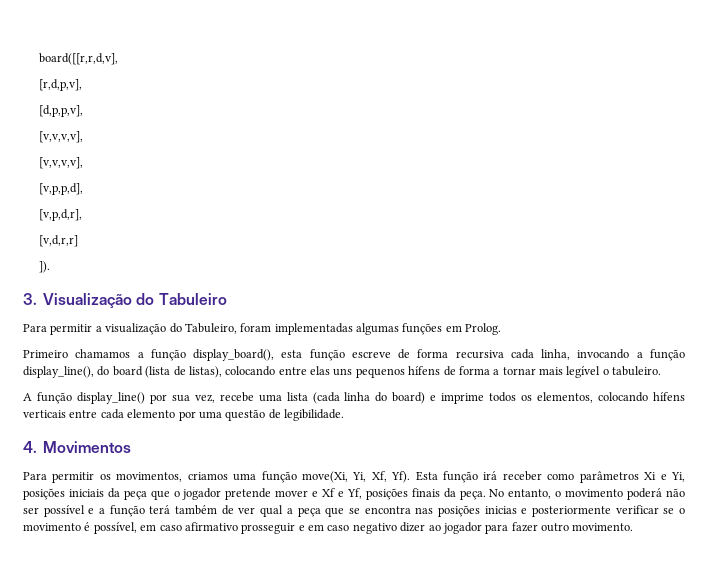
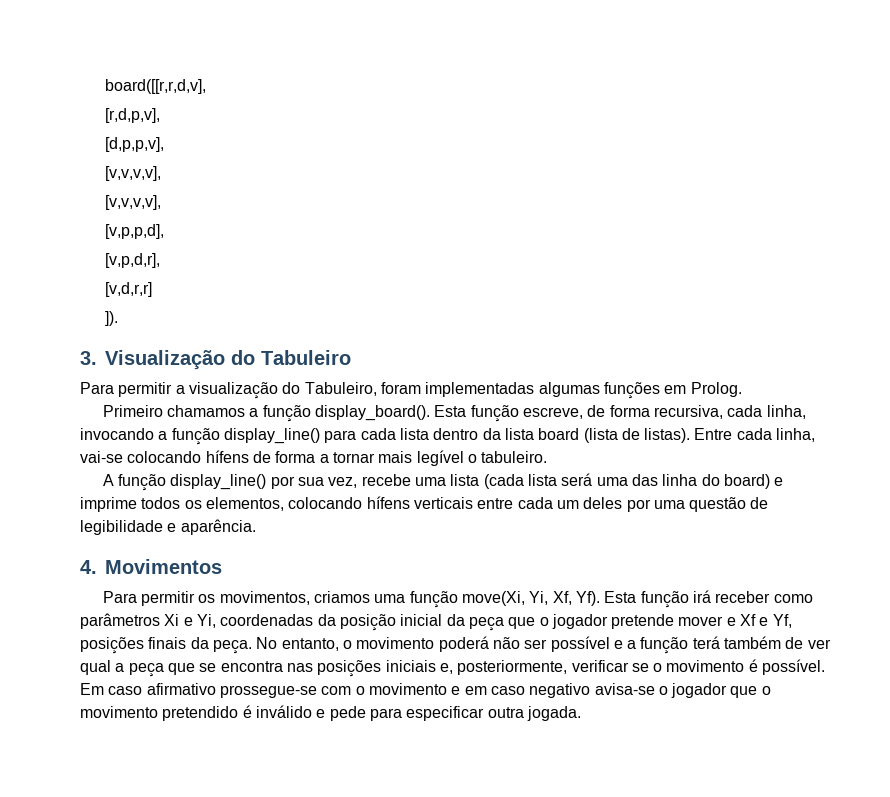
- Primeiro chamamos a função display_board(), esta função escreve de forma recursiva cada linha, invocando a função display_line(), do board (lista de listas), colocando entre elas uns pequenos hífens de forma a tornar mais legível o tabuleiro.
+ Primeiro chamamos a função display_board(). Esta função escreve, de forma recursiva, cada linha, invocando a função display_line() para cada lista dentro da lista board (lista de listas). Entre cada linha, vai-se colocando hífens de forma a tornar mais legível o tabuleiro.
- A função display_line() por sua vez, recebe uma lista (cada linha do board) e imprime todos os elementos, colocando hífens verticais entre cada elemento por uma questão de legibilidade.
+ A função display_line() por sua vez, recebe uma lista (cada lista será uma das linha do board) e imprime todos os elementos, colocando hífens verticais entre cada um deles por uma questão de legibilidade e aparência.
- Para permitir os movimentos, criamos uma função move(Xi, Yi, Xf, Yf). Esta função irá receber como parâmetros Xi e Yi, posições iniciais da peça que o jogador pretende mover e Xf e Yf, posições finais da peça.
+ Para permitir os movimentos, criamos uma função move(Xi, Yi, Xf, Yf). Esta função irá receber como parâmetros Xi e Yi, coordenadas da posição inicial da peça que o jogador pretende mover e Xf e Yf, posições finais da peça.
- No entanto, o movimento poderá não ser possível e a função terá também de ver qual a peça que se encontra nas posições inicias e posteriormente verificar se o movimento é possível, em caso afirmativo prosseguir e em caso negativo dizer ao jogador para fazer outro movimento.
+ No entanto, o movimento poderá não ser possível e a função terá também de ver qual a peça que se encontra nas posições iniciais e, posteriormente, verificar se o movimento é possível. Em caso afirmativo prossegue-se com o movimento e em caso negativo avisa-se o jogador que o movimento pretendido é inválido e pede para especificar outra jogada.

